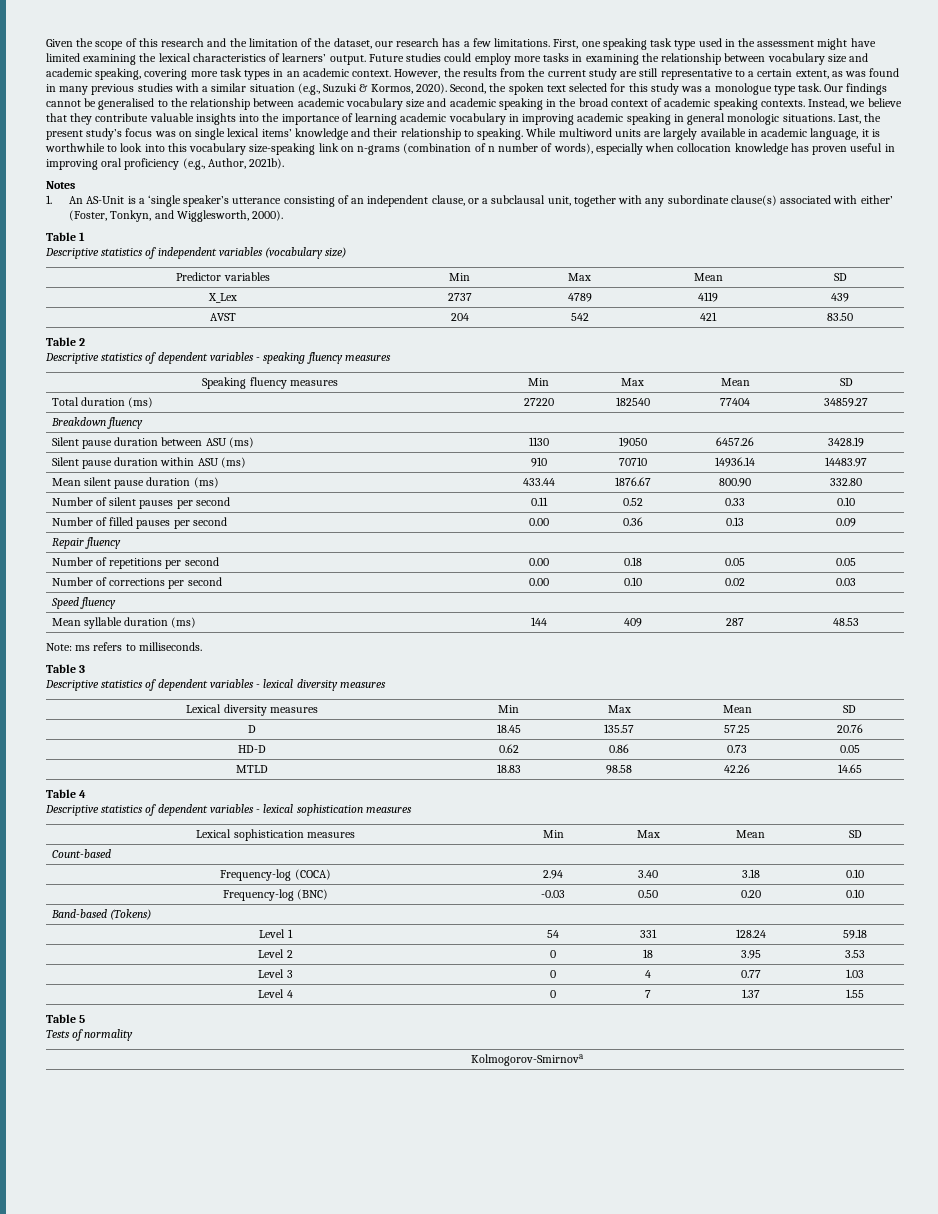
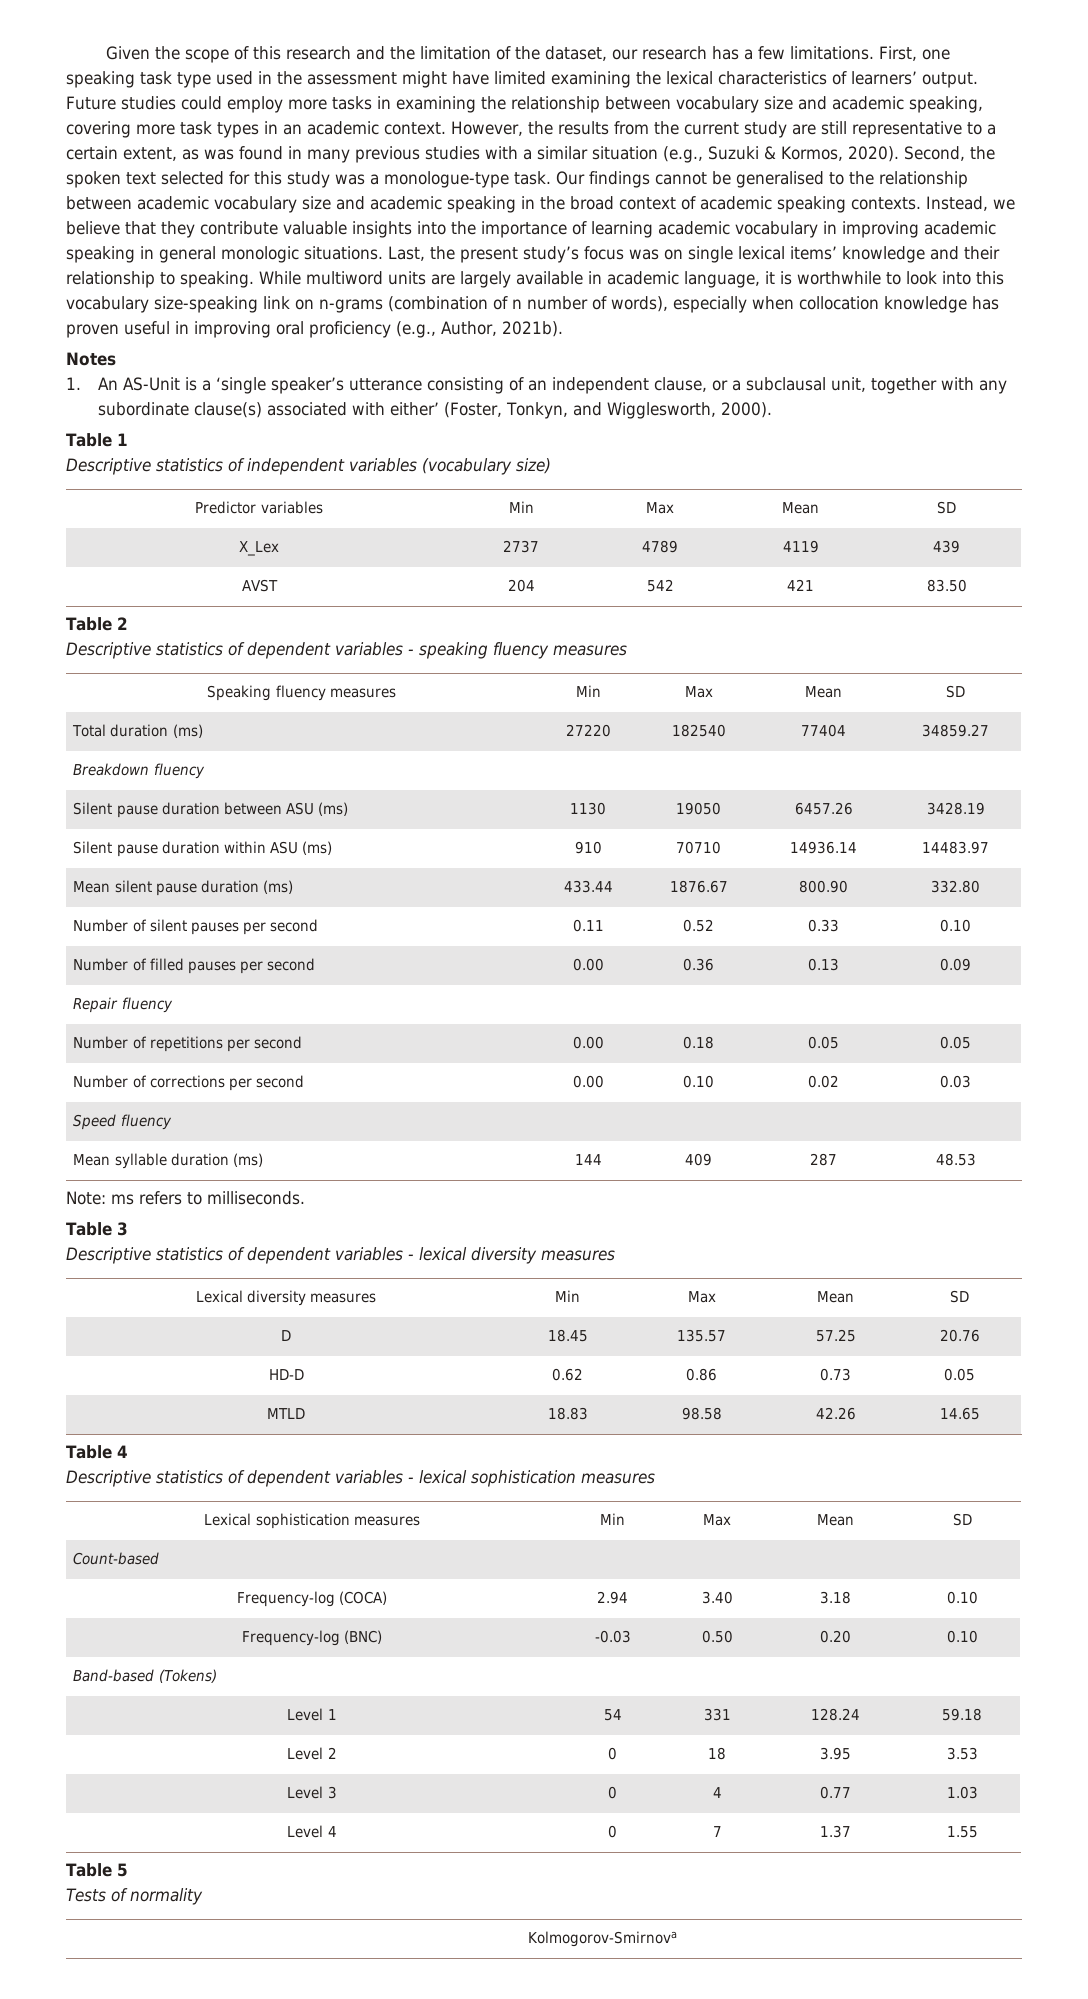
- Second, the spoken text selected for this study was a monologue type task.
+ Second, the spoken text selected for this study was a monologue-type task.

